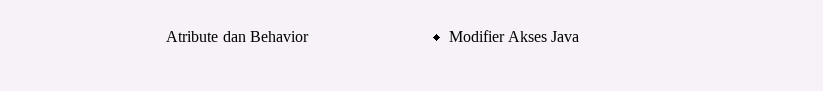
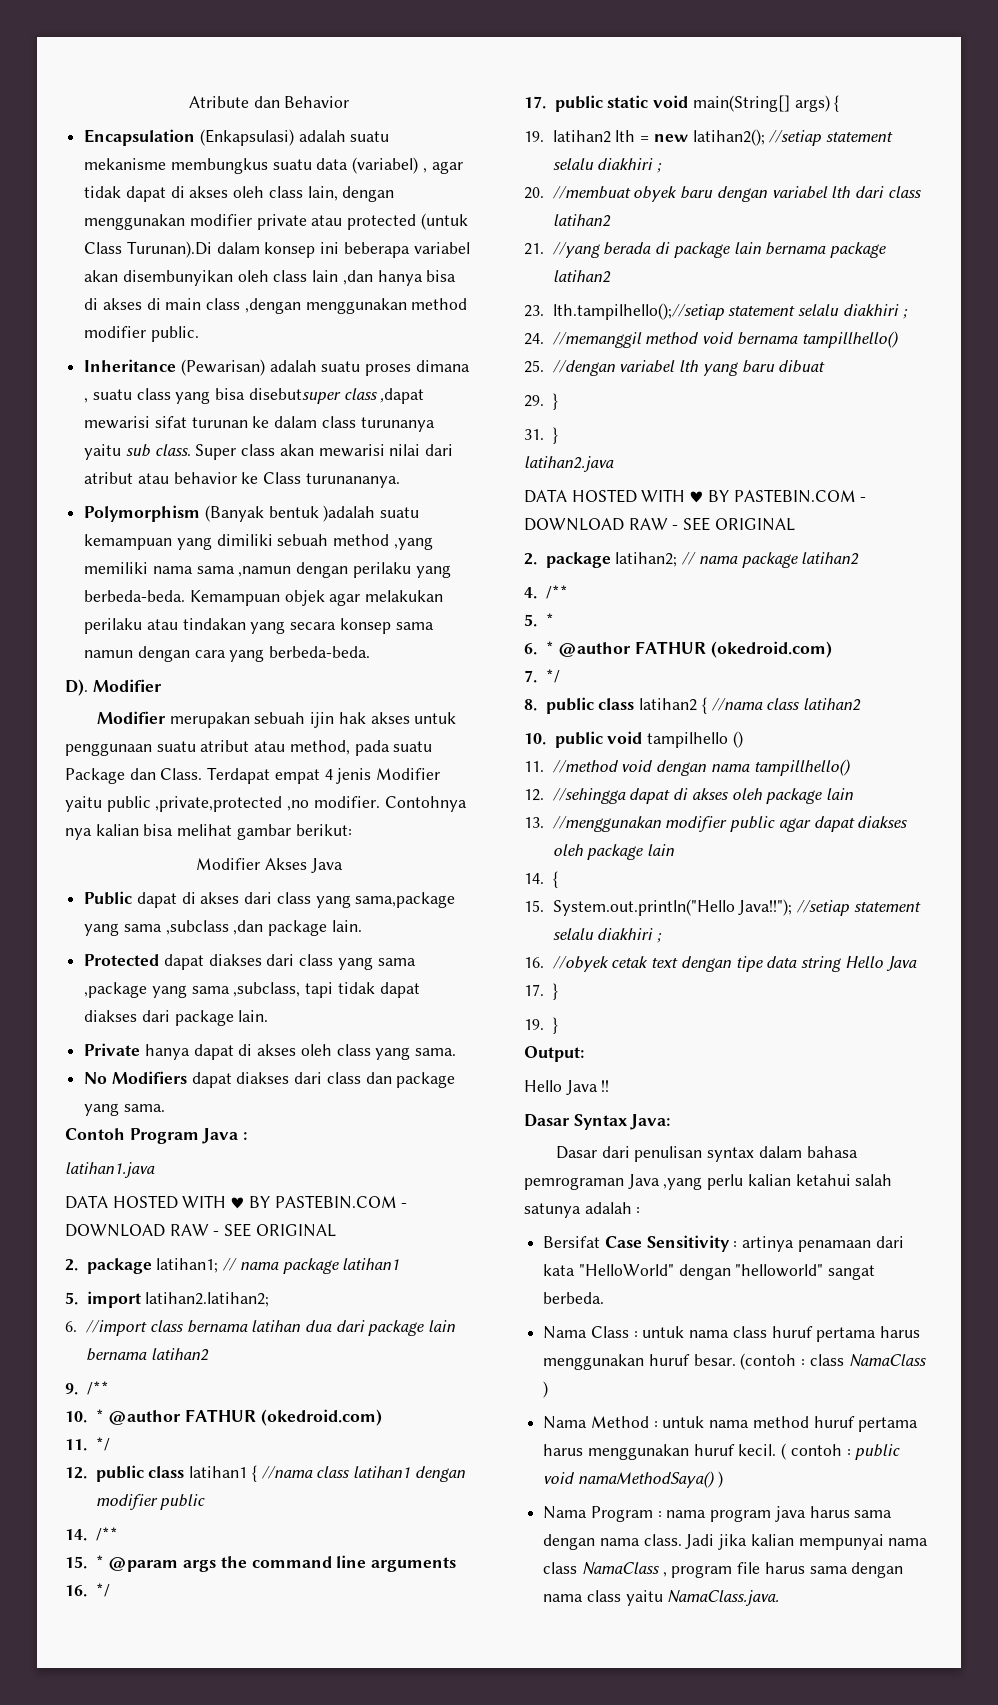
+ Encapsulation (Enkapsulasi) adalah suatu mekanisme membungkus suatu data (variabel) , agar tidak dapat di akses oleh class lain, dengan menggunakan modifier private atau protected (untuk Class Turunan).Di dalam konsep ini beberapa variabel akan disembunyikan oleh class lain ,dan hanya bisa di akses di main class ,dengan menggunakan method modifier public.
+ Inheritance (Pewarisan) adalah suatu proses dimana , suatu class yang bisa disebutsuper class ,dapat mewarisi sifat turunan ke dalam class turunanya yaitu sub class. Super class akan mewarisi nilai dari atribut atau behavior ke Class turunananya.
+ Polymorphism (Banyak bentuk )adalah suatu kemampuan yang dimiliki sebuah method ,yang memiliki nama sama ,namun dengan perilaku yang berbeda-beda. Kemampuan objek agar melakukan perilaku atau tindakan yang secara konsep sama namun dengan cara yang berbeda-beda.
+ D). Modifier
+ Modifier merupakan sebuah ijin hak akses untuk penggunaan suatu atribut atau method, pada suatu Package dan Class. Terdapat empat 4 jenis Modifier yaitu public ,private,protected ,no modifier. Contohnya nya kalian bisa melihat gambar berikut:
  Modifier Akses Java
+ Public dapat di akses dari class yang sama,package yang sama ,subclass ,dan package lain.
+ Protected dapat diakses dari class yang sama ,package yang sama ,subclass, tapi tidak dapat diakses dari package lain.
+ Private hanya dapat di akses oleh class yang sama.
+ No Modifiers dapat diakses dari class dan package yang sama.
+ Contoh Program Java :
+ latihan1.java
+ DATA HOSTED WITH ♥ BY PASTEBIN.COM - DOWNLOAD RAW - SEE ORIGINAL
+ 2. package latihan1; // nama package latihan1
+ 5. import latihan2.latihan2;
+ 6. //import class bernama latihan dua dari package lain bernama latihan2
+ 9. /**
+ 10. * @author FATHUR (okedroid.com)
+ 11. */
+ 12. public class latihan1 { //nama class latihan1 dengan modifier public
+ 14. /**
+ 15. * @param args the command line arguments
+ 16. */
+ 17. public static void main(String[] args) {
+ 19. latihan2 lth = new latihan2(); //setiap statement selalu diakhiri ;
+ 20. //membuat obyek baru dengan variabel lth dari class latihan2
+ 21. //yang berada di package lain bernama package latihan2
+ 23. lth.tampilhello();//setiap statement selalu diakhiri ;
+ 24. //memanggil method void bernama tampillhello()
+ 25. //dengan variabel lth yang baru dibuat
+ 29. }
+ 31. }
+ latihan2.java
+ DATA HOSTED WITH ♥ BY PASTEBIN.COM - DOWNLOAD RAW - SEE ORIGINAL
+ 2. package latihan2; // nama package latihan2
+ 4. /**
+ 5. *
+ 6. * @author FATHUR (okedroid.com)
+ 7. */
+ 8. public class latihan2 { //nama class latihan2
+ 10. public void tampilhello ()
+ 11. //method void dengan nama tampillhello()
+ 12. //sehingga dapat di akses oleh package lain
+ 13. //menggunakan modifier public agar dapat diakses oleh package lain
+ 14. {
+ 15. System.out.println("Hello Java!!"); //setiap statement selalu diakhiri ;
+ 16. //obyek cetak text dengan tipe data string Hello Java
+ 17. }
+ 19. }
+ Output:
+ Hello Java !!
+ Dasar Syntax Java:
+ Dasar dari penulisan syntax dalam bahasa pemrograman Java ,yang perlu kalian ketahui salah satunya adalah :
+ Bersifat Case Sensitivity : artinya penamaan dari kata "HelloWorld" dengan "helloworld" sangat berbeda.
+ Nama Class : untuk nama class huruf pertama harus menggunakan huruf besar. (contoh : class NamaClass )
+ Nama Method : untuk nama method huruf pertama harus menggunakan huruf kecil. ( contoh : public void namaMethodSaya() )
+ Nama Program : nama program java harus sama dengan nama class. Jadi jika kalian mempunyai nama class NamaClass , program file harus sama dengan nama class yaitu NamaClass.java.

